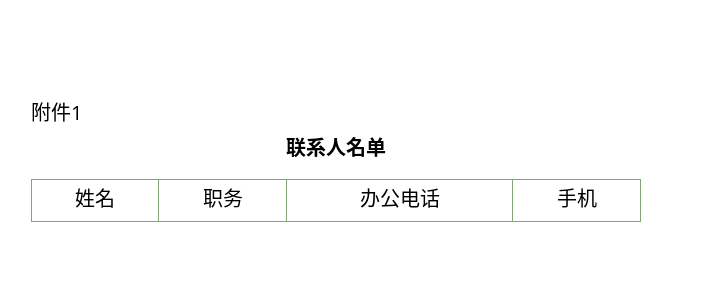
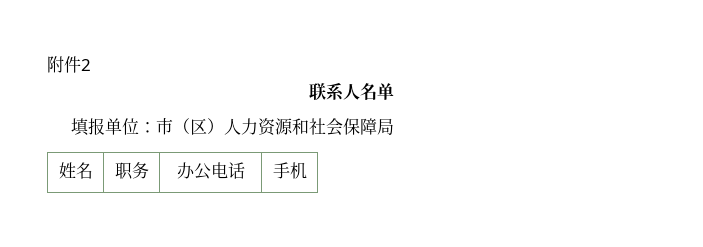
- 附件1
+ 附件2
+ 填报单位：市（区）人力资源和社会保障局

